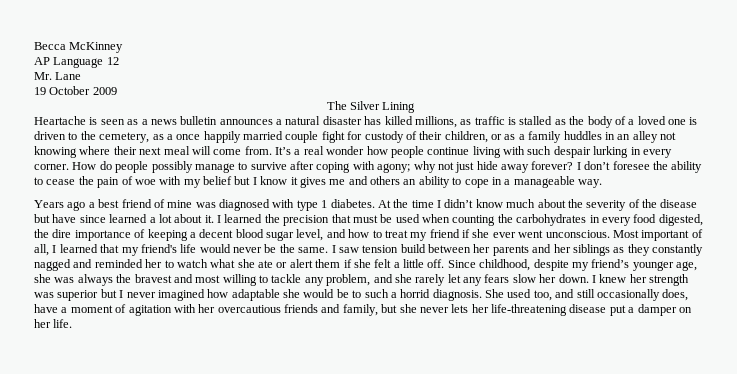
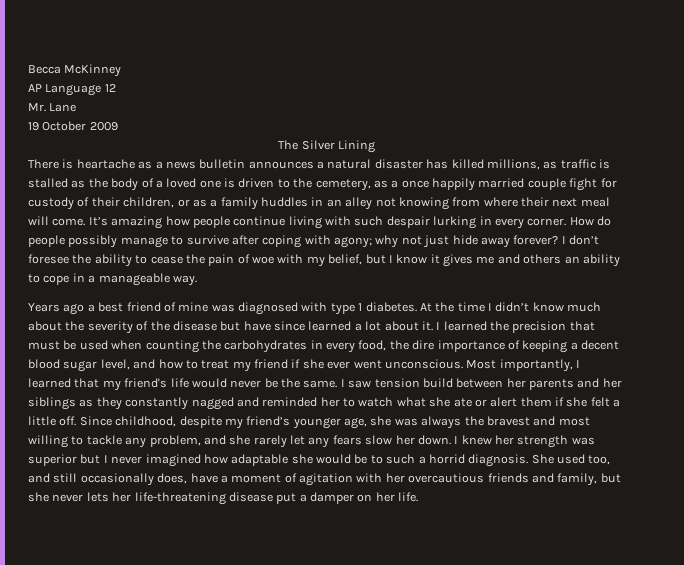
- Heartache is seen as a news bulletin announces a natural disaster has killed millions, as traffic is stalled as the body of a loved one is driven to the cemetery, as a once happily married couple fight for custody of their children, or as a family huddles in an alley not knowing where their next meal will come from. It’s a real wonder how people continue living with such despair lurking in every corner.
+ There is heartache as a news bulletin announces a natural disaster has killed millions, as traffic is stalled as the body of a loved one is driven to the cemetery, as a once happily married couple fight for custody of their children, or as a family huddles in an alley not knowing from where their next meal will come. It’s amazing how people continue living with such despair lurking in every corner.
- I don’t foresee the ability to cease the pain of woe with my belief but I know it gives me and others an ability to cope in a manageable way.
+ I don’t foresee the ability to cease the pain of woe with my belief, but I know it gives me and others an ability to cope in a manageable way.
- I learned the precision that must be used when counting the carbohydrates in every food digested, the dire importance of keeping a decent blood sugar level, and how to treat my friend if she ever went unconscious.
+ I learned the precision that must be used when counting the carbohydrates in every food, the dire importance of keeping a decent blood sugar level, and how to treat my friend if she ever went unconscious.
- Most important of all, I learned that my friend's life would never be the same.
+ Most importantly, I learned that my friend's life would never be the same.

